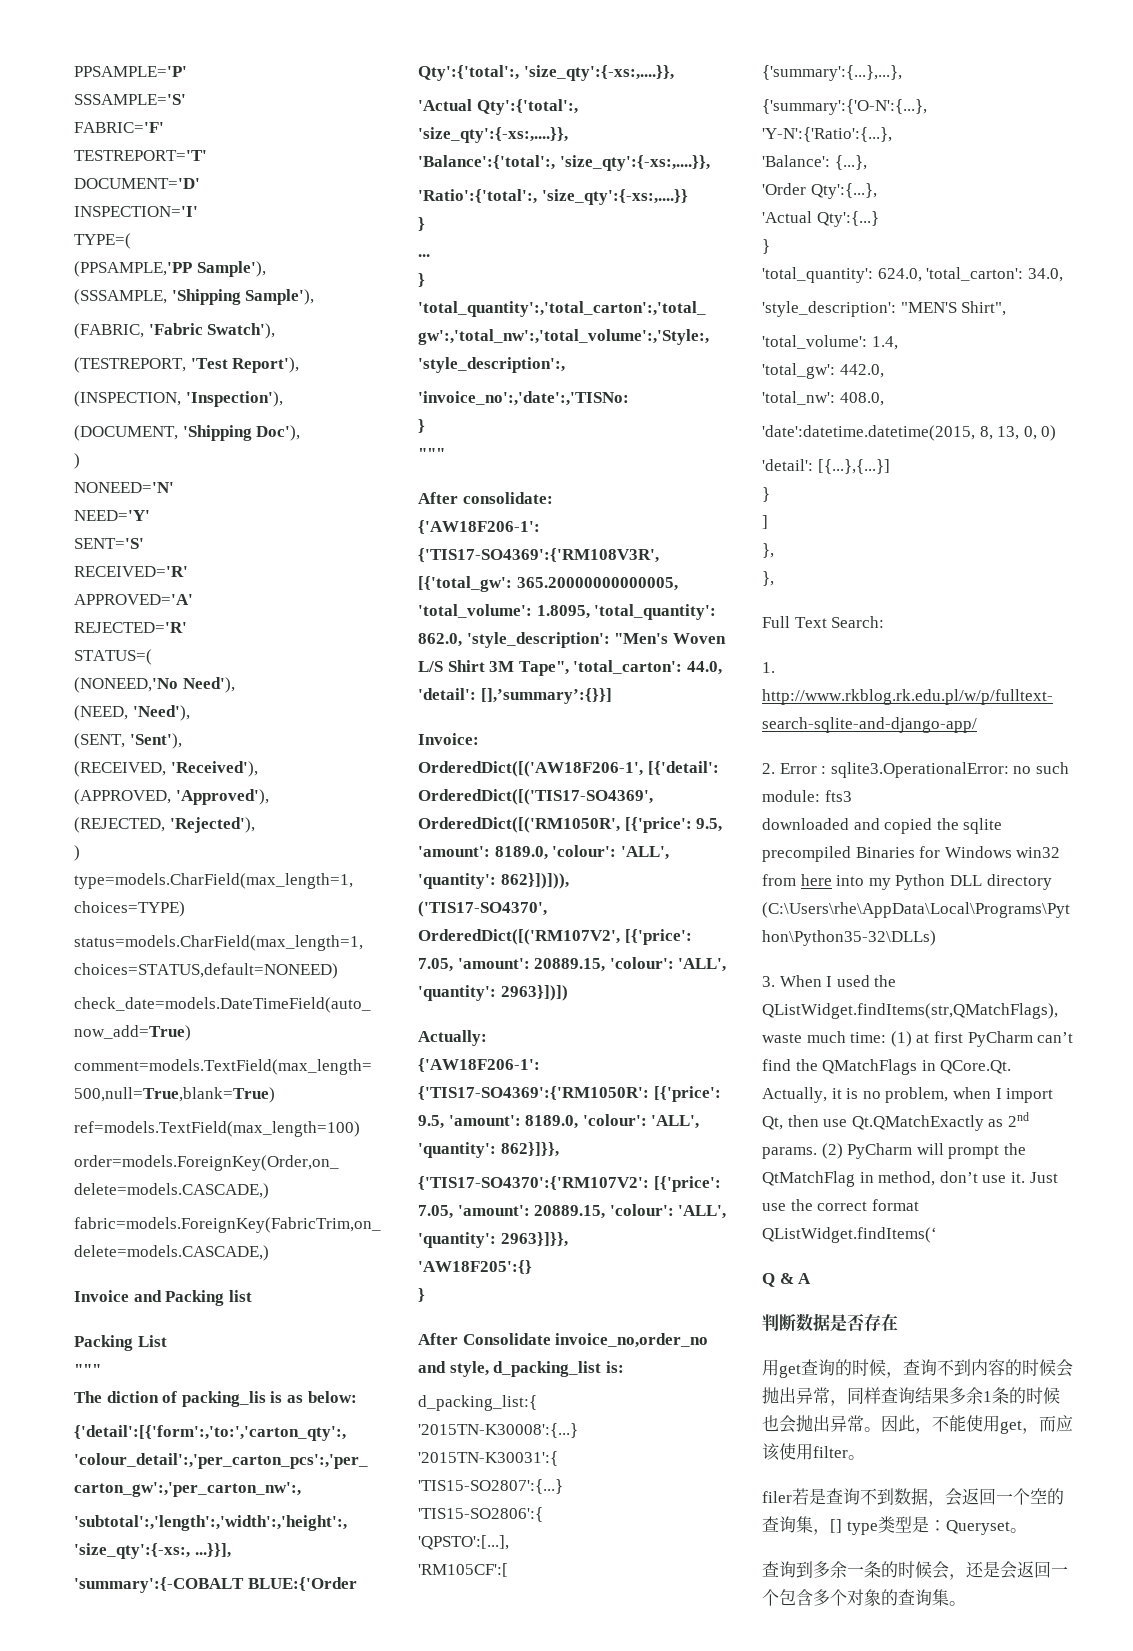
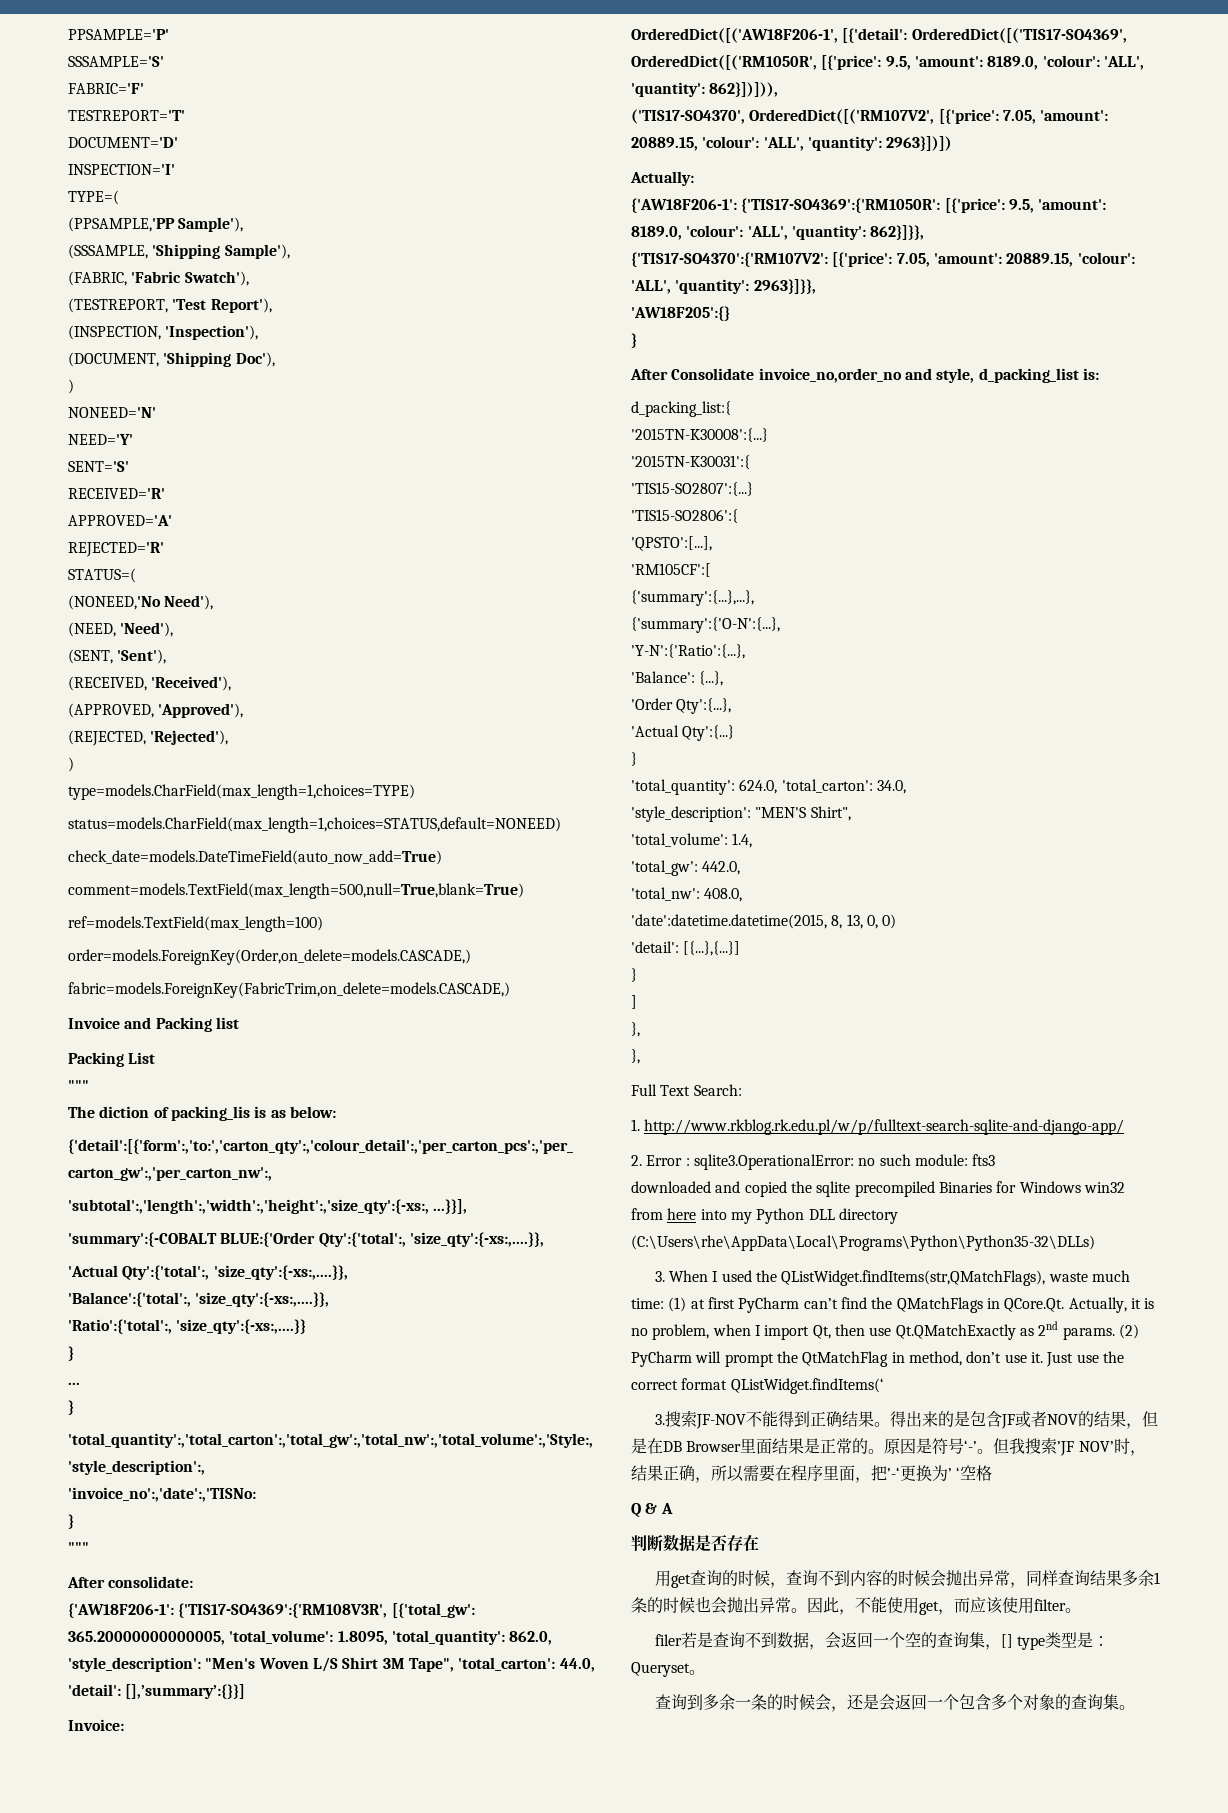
+ 3.搜索JF-NOV不能得到正确结果。得出来的是包含JF或者NOV的结果，但是在DB Browser里面结果是正常的。原因是符号‘-’。但我搜索’JF NOV’时，结果正确，所以需要在程序里面，把’-‘更换为’ ‘空格

